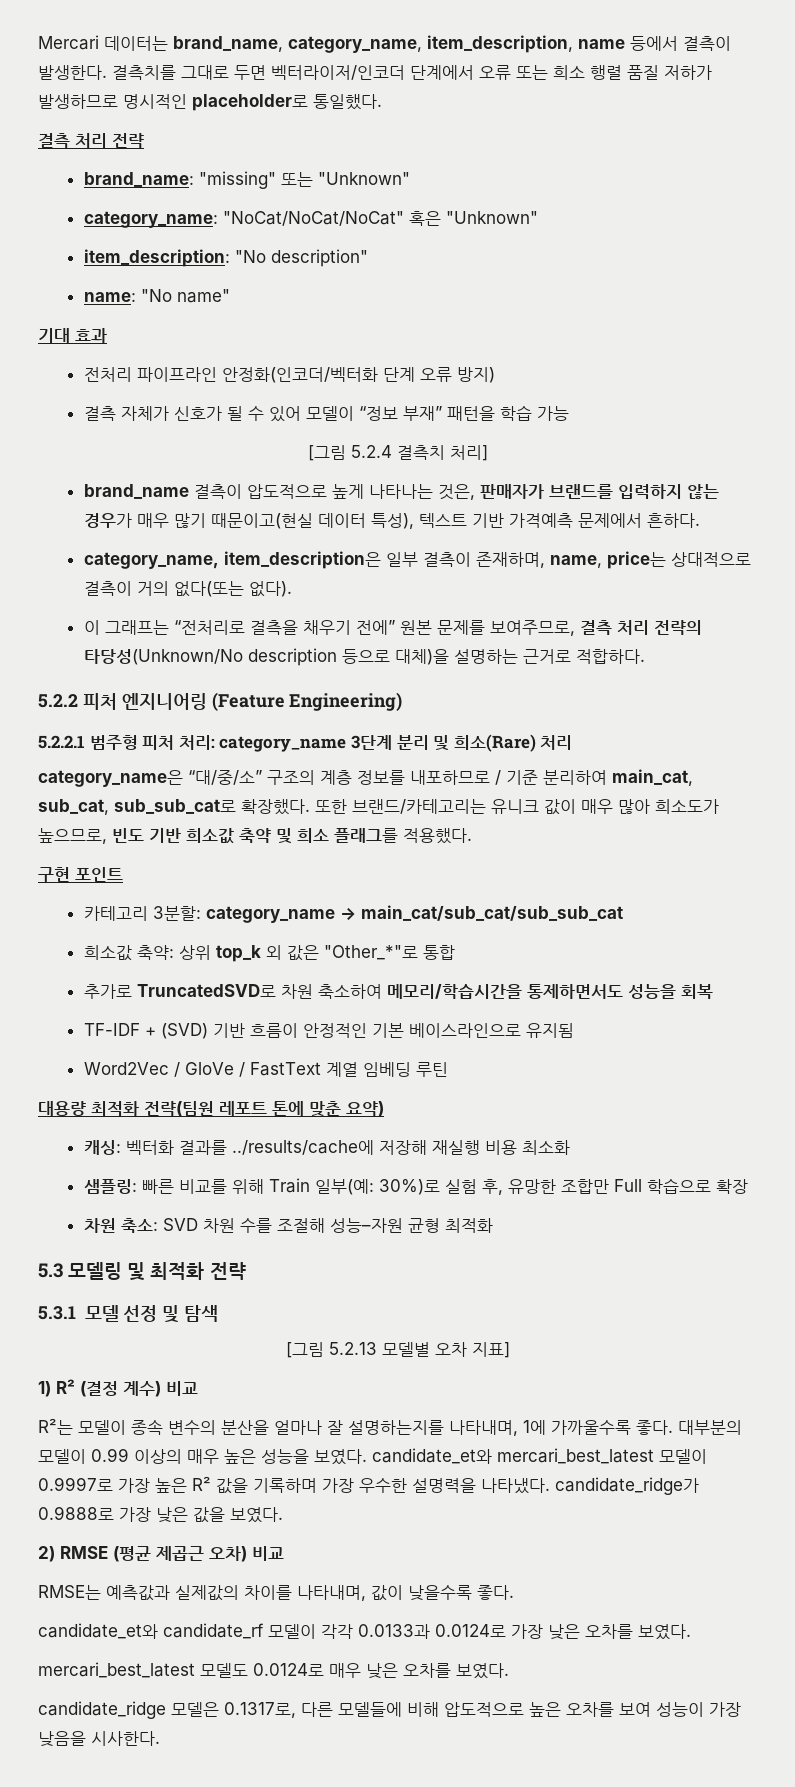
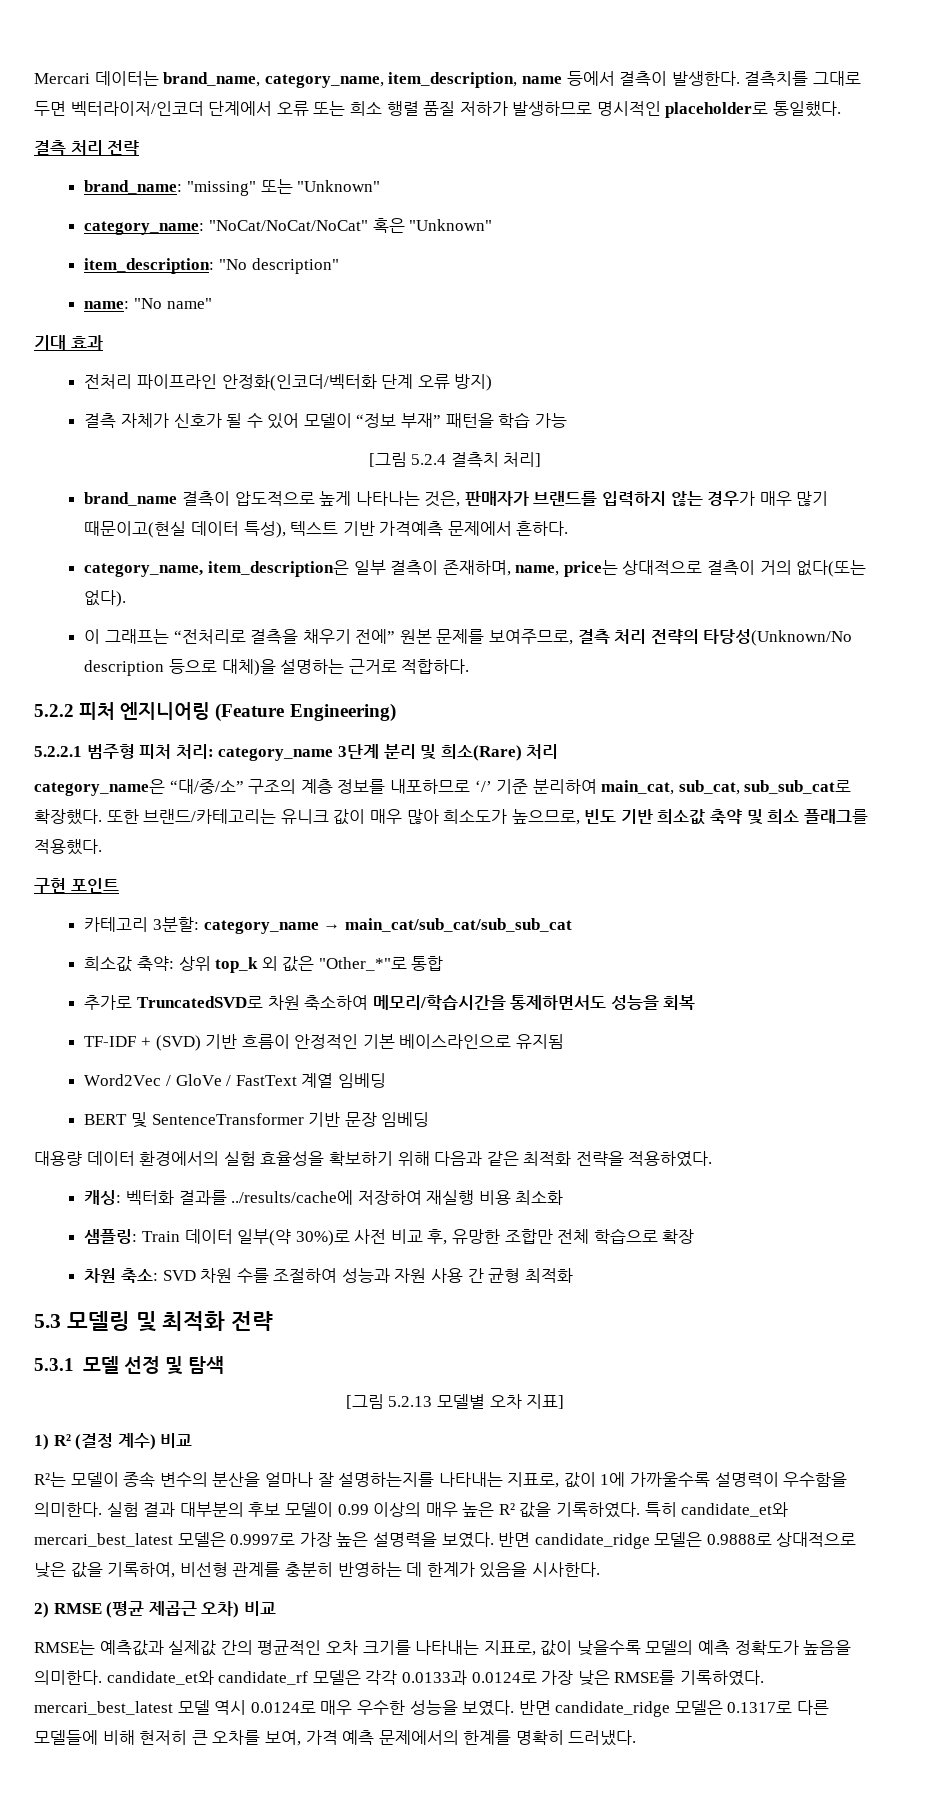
- category_name은 “대/중/소” 구조의 계층 정보를 내포하므로 / 기준 분리하여 main_cat, sub_cat, sub_sub_cat로 확장했다.
+ category_name은 “대/중/소” 구조의 계층 정보를 내포하므로 ‘/’ 기준 분리하여 main_cat, sub_cat, sub_sub_cat로 확장했다.
- Word2Vec / GloVe / FastText 계열 임베딩 루틴
- 대용량 최적화 전략(팀원 레포트 톤에 맞춘 요약)
+ Word2Vec / GloVe / FastText 계열 임베딩
+ BERT 및 SentenceTransformer 기반 문장 임베딩
+ 대용량 데이터 환경에서의 실험 효율성을 확보하기 위해 다음과 같은 최적화 전략을 적용하였다.
- 캐싱: 벡터화 결과를 ../results/cache에 저장해 재실행 비용 최소화
+ 캐싱: 벡터화 결과를 ../results/cache에 저장하여 재실행 비용 최소화
- 샘플링: 빠른 비교를 위해 Train 일부(예: 30%)로 실험 후, 유망한 조합만 Full 학습으로 확장
+ 샘플링: Train 데이터 일부(약 30%)로 사전 비교 후, 유망한 조합만 전체 학습으로 확장
- 차원 축소: SVD 차원 수를 조절해 성능–자원 균형 최적화
+ 차원 축소: SVD 차원 수를 조절하여 성능과 자원 사용 간 균형 최적화
- R²는 모델이 종속 변수의 분산을 얼마나 잘 설명하는지를 나타내며, 1에 가까울수록 좋다. 대부분의 모델이 0.99 이상의 매우 높은 성능을 보였다. candidate_et와 mercari_best_latest 모델이 0.9997로 가장 높은 R² 값을 기록하며 가장 우수한 설명력을 나타냈다. candidate_ridge가 0.9888로 가장 낮은 값을 보였다.
+ R²는 모델이 종속 변수의 분산을 얼마나 잘 설명하는지를 나타내는 지표로, 값이 1에 가까울수록 설명력이 우수함을 의미한다. 실험 결과 대부분의 후보 모델이 0.99 이상의 매우 높은 R² 값을 기록하였다. 특히 candidate_et와 mercari_best_latest 모델은 0.9997로 가장 높은 설명력을 보였다. 반면 candidate_ridge 모델은 0.9888로 상대적으로 낮은 값을 기록하여, 비선형 관계를 충분히 반영하는 데 한계가 있음을 시사한다.
- RMSE는 예측값과 실제값의 차이를 나타내며, 값이 낮을수록 좋다.
- candidate_et와 candidate_rf 모델이 각각 0.0133과 0.0124로 가장 낮은 오차를 보였다.
- mercari_best_latest 모델도 0.0124로 매우 낮은 오차를 보였다.
- candidate_ridge 모델은 0.1317로, 다른 모델들에 비해 압도적으로 높은 오차를 보여 성능이 가장 낮음을 시사한다.
+ RMSE는 예측값과 실제값 간의 평균적인 오차 크기를 나타내는 지표로, 값이 낮을수록 모델의 예측 정확도가 높음을 의미한다. candidate_et와 candidate_rf 모델은 각각 0.0133과 0.0124로 가장 낮은 RMSE를 기록하였다. mercari_best_latest 모델 역시 0.0124로 매우 우수한 성능을 보였다. 반면 candidate_ridge 모델은 0.1317로 다른 모델들에 비해 현저히 큰 오차를 보여, 가격 예측 문제에서의 한계를 명확히 드러냈다.

